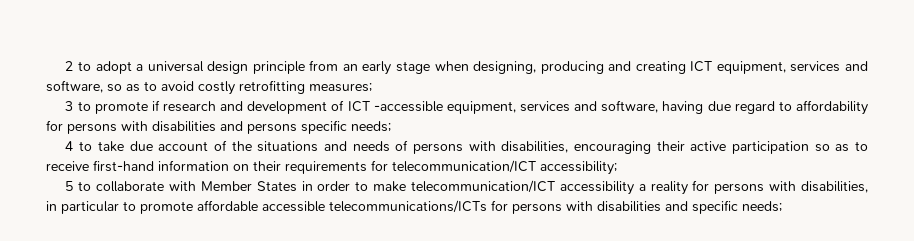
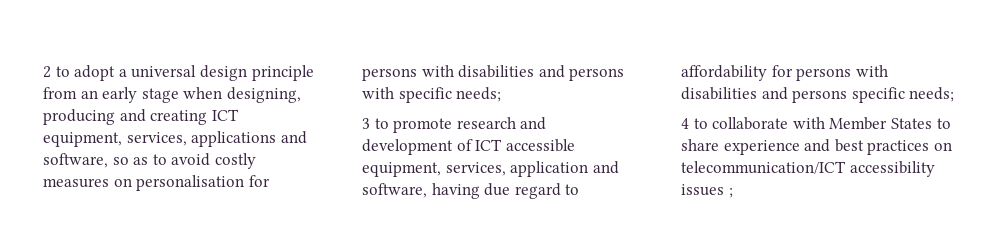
- 2 to adopt a universal design principle from an early stage when designing, producing and creating ICT equipment, services and software, so as to avoid costly retrofitting measures;
+ 2 to adopt a universal design principle from an early stage when designing, producing and creating ICT equipment, services, applications and software, so as to avoid costly measures on personalisation for persons with disabilities and persons with specific needs;
- 3 to promote if research and development of ICT -accessible equipment, services and software, having due regard to affordability for persons with disabilities and persons specific needs;
+ 3 to promote research and development of ICT accessible equipment, services, application and software, having due regard to affordability for persons with disabilities and persons specific needs;
- 4 to take due account of the situations and needs of persons with disabilities, encouraging their active participation so as to receive first-hand information on their requirements for telecommunication/ICT accessibility;
- 5 to collaborate with Member States in order to make telecommunication/ICT accessibility a reality for persons with disabilities, in particular to promote affordable accessible telecommunications/ICTs for persons with disabilities and specific needs;
+ 4 to collaborate with Member States to share experience and best practices on telecommunication/ICT accessibility issues ;

